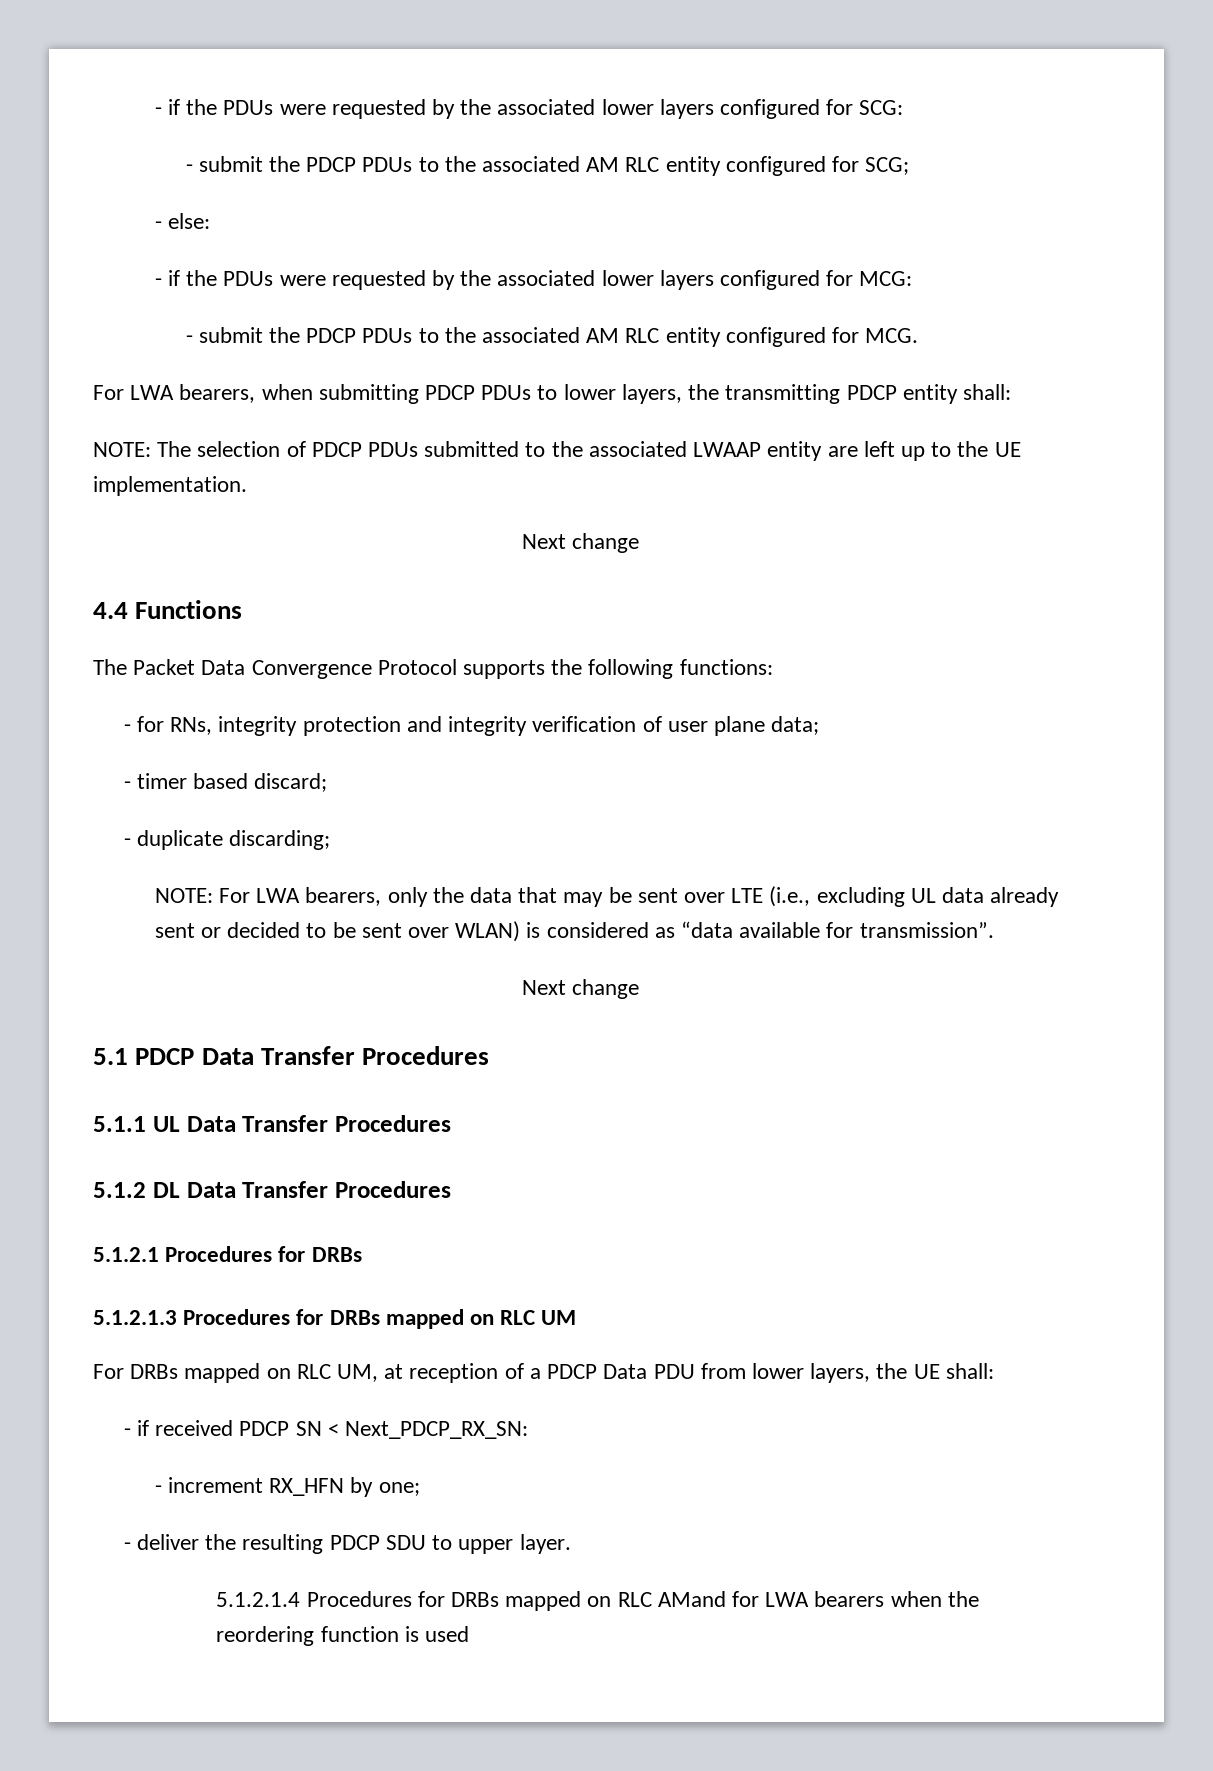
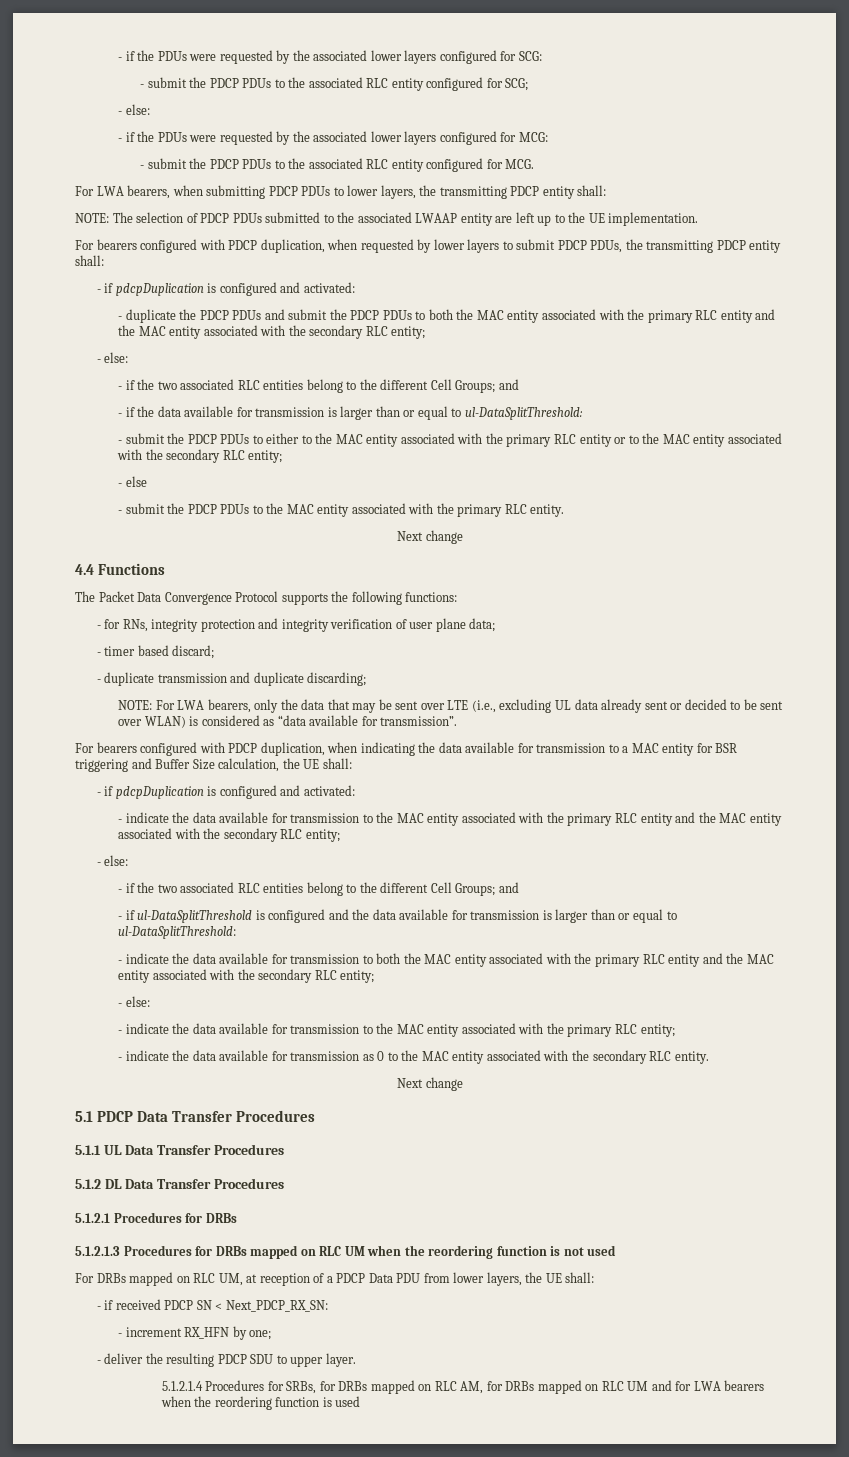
- - submit the PDCP PDUs to the associated AM RLC entity configured for SCG;
+ - submit the PDCP PDUs to the associated RLC entity configured for SCG;
- - submit the PDCP PDUs to the associated AM RLC entity configured for MCG.
+ - submit the PDCP PDUs to the associated RLC entity configured for MCG.
+ For bearers configured with PDCP duplication, when requested by lower layers to submit PDCP PDUs, the transmitting PDCP entity shall:
+ - if pdcpDuplication is configured and activated:
+ - duplicate the PDCP PDUs and submit the PDCP PDUs to both the MAC entity associated with the primary RLC entity and the MAC entity associated with the secondary RLC entity;
+ - else:
+ - if the two associated RLC entities belong to the different Cell Groups; and
+ - if the data available for transmission is larger than or equal to ul-DataSplitThreshold:
+ - submit the PDCP PDUs to either to the MAC entity associated with the primary RLC entity or to the MAC entity associated with the secondary RLC entity;
+ - else
+ - submit the PDCP PDUs to the MAC entity associated with the primary RLC entity.
- - duplicate discarding;
+ - duplicate transmission and duplicate discarding;
+ For bearers configured with PDCP duplication, when indicating the data available for transmission to a MAC entity for BSR triggering and Buffer Size calculation, the UE shall:
+ - if pdcpDuplication is configured and activated:
+ - indicate the data available for transmission to the MAC entity associated with the primary RLC entity and the MAC entity associated with the secondary RLC entity;
+ - else:
+ - if the two associated RLC entities belong to the different Cell Groups; and
+ - if ul-DataSplitThreshold is configured and the data available for transmission is larger than or equal to ul-DataSplitThreshold:
+ - indicate the data available for transmission to both the MAC entity associated with the primary RLC entity and the MAC entity associated with the secondary RLC entity;
+ - else:
+ - indicate the data available for transmission to the MAC entity associated with the primary RLC entity;
+ - indicate the data available for transmission as 0 to the MAC entity associated with the secondary RLC entity.
- 5.1.2.1.3 Procedures for DRBs mapped on RLC UM
+ 5.1.2.1.3 Procedures for DRBs mapped on RLC UM when the reordering function is not used
- 5.1.2.1.4 Procedures for DRBs mapped on RLC AMand for LWA bearers when the reordering function is used
+ 5.1.2.1.4 Procedures for SRBs, for DRBs mapped on RLC AM, for DRBs mapped on RLC UM and for LWA bearers when the reordering function is used

